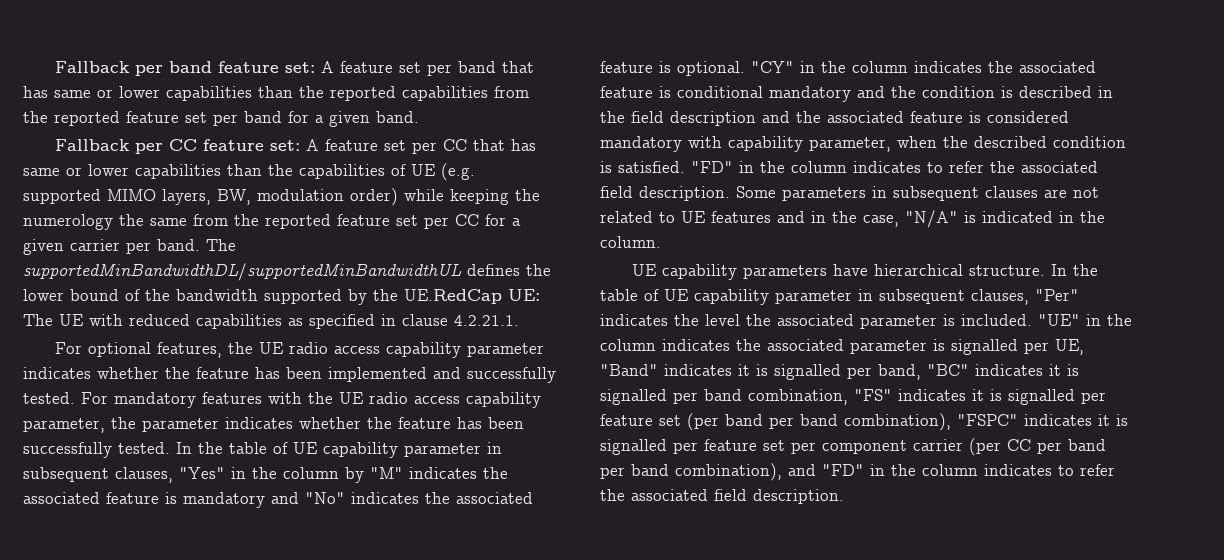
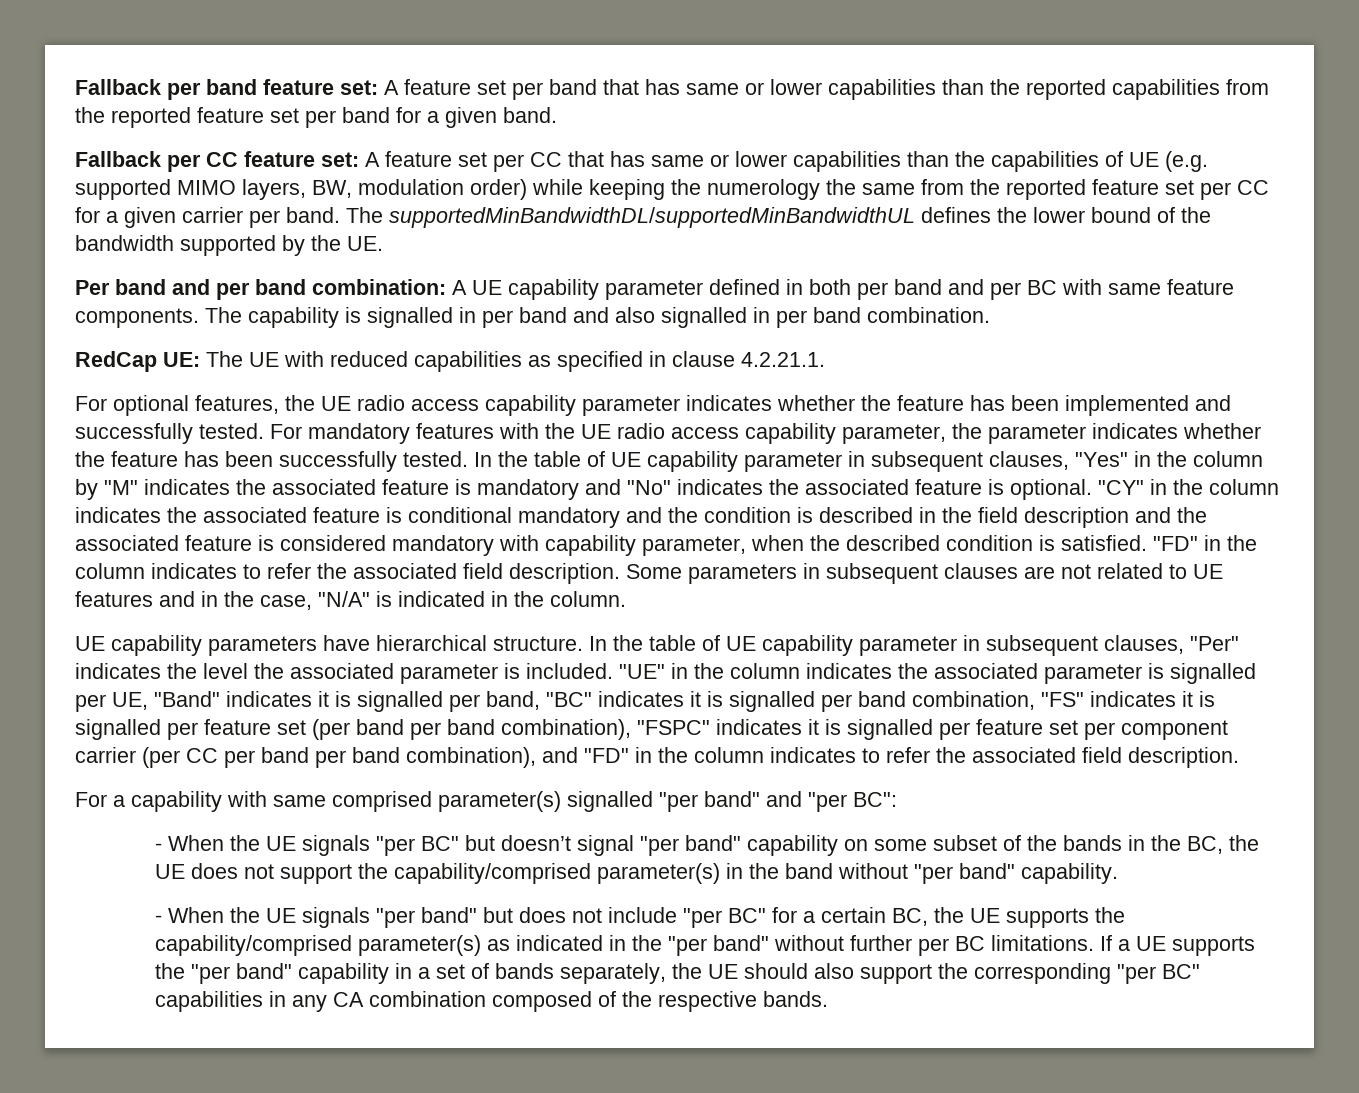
- The supportedMinBandwidthDL/supportedMinBandwidthUL defines the lower bound of the bandwidth supported by the UE.RedCap UE: The UE with reduced capabilities as specified in clause 4.2.21.1.
+ The supportedMinBandwidthDL/supportedMinBandwidthUL defines the lower bound of the bandwidth supported by the UE.
+ Per band and per band combination: A UE capability parameter defined in both per band and per BC with same feature components. The capability is signalled in per band and also signalled in per band combination.
+ RedCap UE: The UE with reduced capabilities as specified in clause 4.2.21.1.
+ For a capability with same comprised parameter(s) signalled "per band" and "per BC":
+ - When the UE signals "per BC" but doesn’t signal "per band" capability on some subset of the bands in the BC, the UE does not support the capability/comprised parameter(s) in the band without "per band" capability.
+ - When the UE signals "per band" but does not include "per BC" for a certain BC, the UE supports the capability/comprised parameter(s) as indicated in the "per band" without further per BC limitations. If a UE supports the "per band" capability in a set of bands separately, the UE should also support the corresponding "per BC" capabilities in any CA combination composed of the respective bands.

